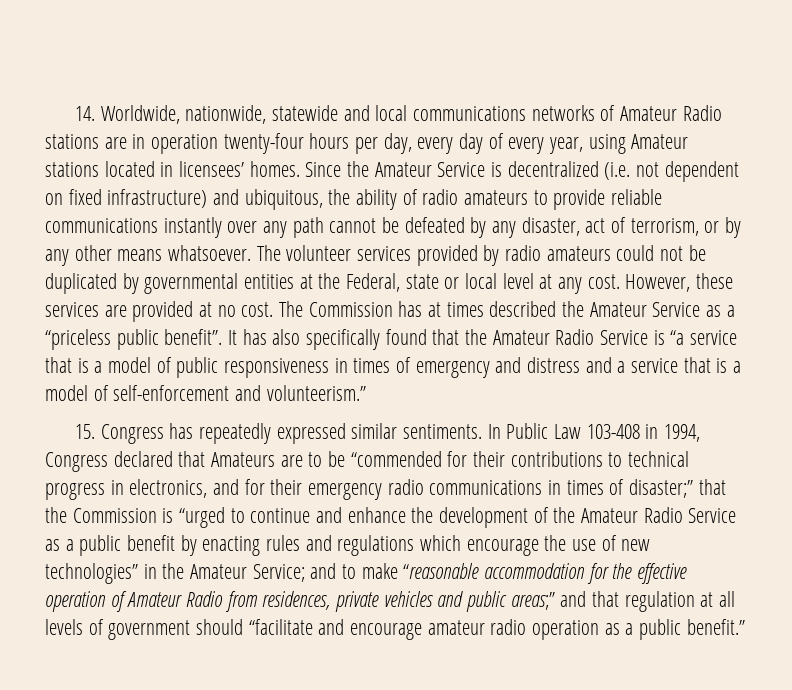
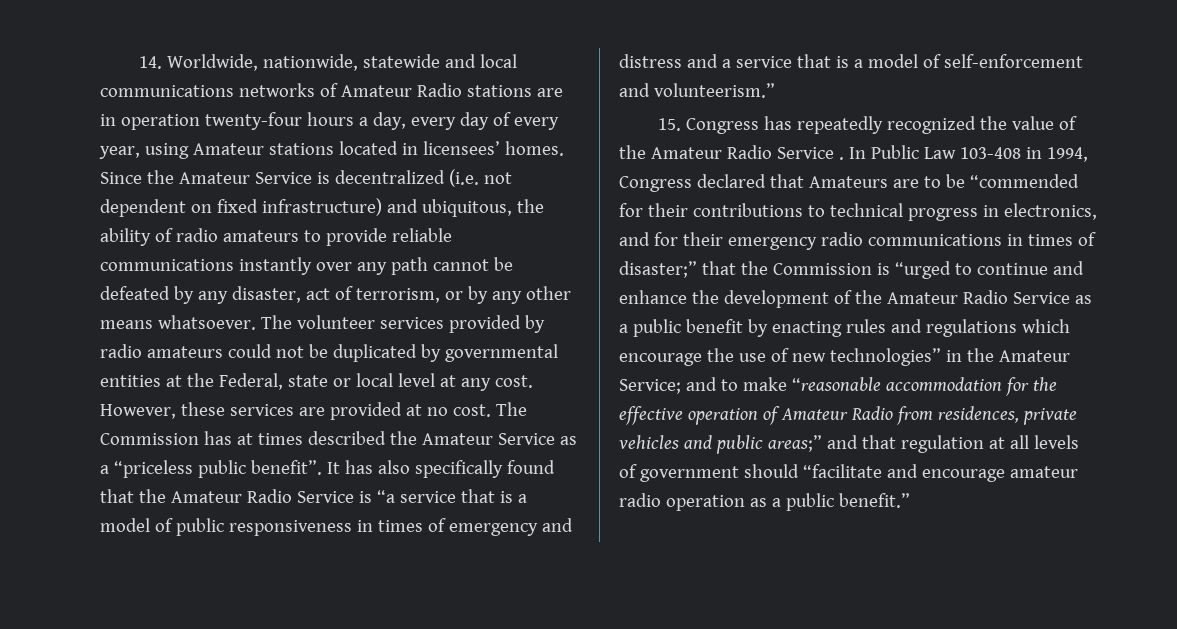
- 14. Worldwide, nationwide, statewide and local communications networks of Amateur Radio stations are in operation twenty-four hours per day, every day of every year, using Amateur stations located in licensees’ homes.
+ 14. Worldwide, nationwide, statewide and local communications networks of Amateur Radio stations are in operation twenty-four hours a day, every day of every year, using Amateur stations located in licensees’ homes.
- 15. Congress has repeatedly expressed similar sentiments.
+ 15. Congress has repeatedly recognized the value of the Amateur Radio Service .

